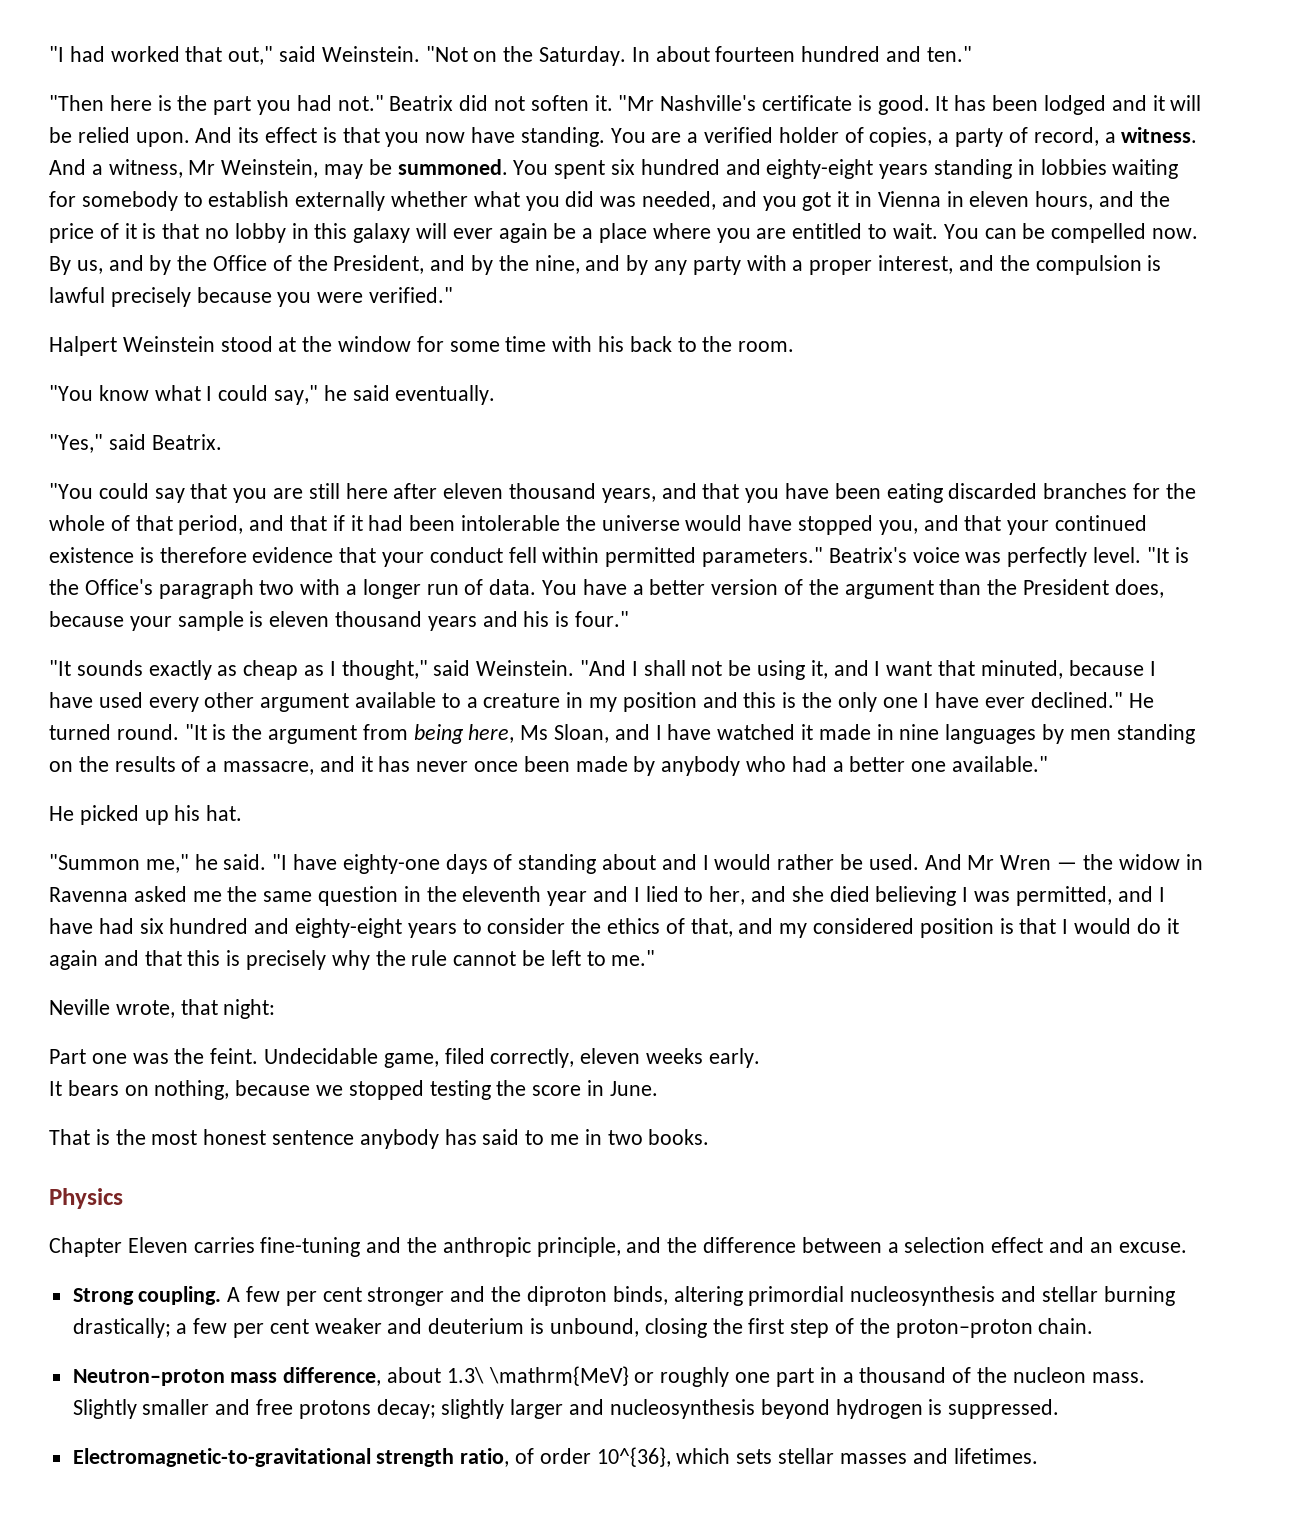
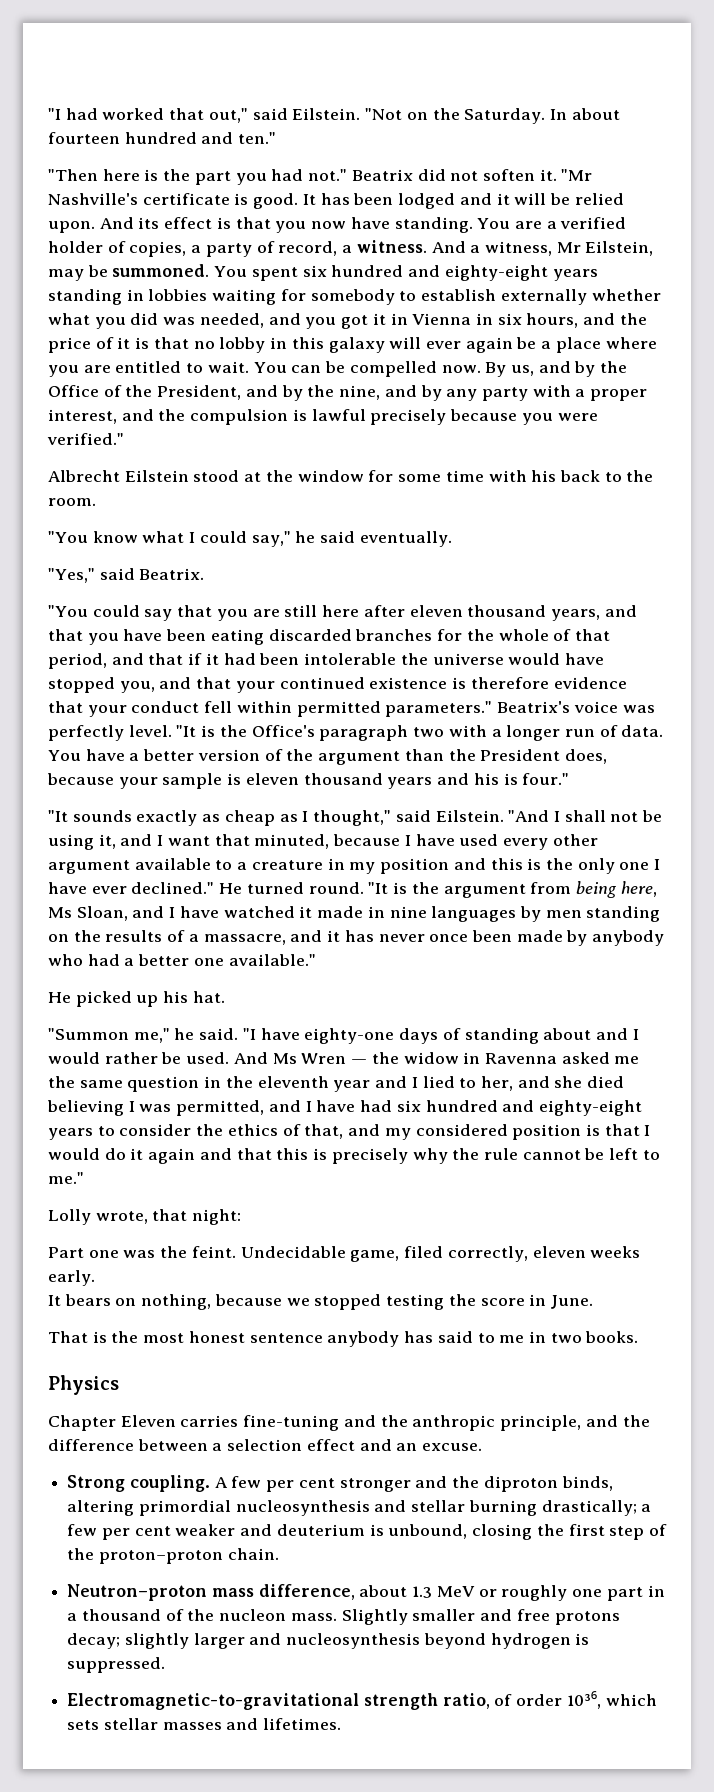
- "I had worked that out," said Weinstein.
+ "I had worked that out," said Eilstein.
- And a witness, Mr Weinstein, may be summoned.
+ And a witness, Mr Eilstein, may be summoned.
- You spent six hundred and eighty-eight years standing in lobbies waiting for somebody to establish externally whether what you did was needed, and you got it in Vienna in eleven hours, and the price of it is that no lobby in this galaxy will ever again be a place where you are entitled to wait.
+ You spent six hundred and eighty-eight years standing in lobbies waiting for somebody to establish externally whether what you did was needed, and you got it in Vienna in six hours, and the price of it is that no lobby in this galaxy will ever again be a place where you are entitled to wait.
- Halpert Weinstein stood at the window for some time with his back to the room.
+ Albrecht Eilstein stood at the window for some time with his back to the room.
- "It sounds exactly as cheap as I thought," said Weinstein.
+ "It sounds exactly as cheap as I thought," said Eilstein.
- And Mr Wren — the widow in Ravenna asked me the same question in the eleventh year and I lied to her, and she died believing I was permitted, and I have had six hundred and eighty-eight years to consider the ethics of that, and my considered position is that I would do it again and that this is precisely why the rule cannot be left to me."
+ And Ms Wren — the widow in Ravenna asked me the same question in the eleventh year and I lied to her, and she died believing I was permitted, and I have had six hundred and eighty-eight years to consider the ethics of that, and my considered position is that I would do it again and that this is precisely why the rule cannot be left to me."
- Neville wrote, that night:
+ Lolly wrote, that night:
- Neutron–proton mass difference, about 1.3\ \mathrm{MeV} or roughly one part in a thousand of the nucleon mass.
+ Neutron–proton mass difference, about 1.3 MeV or roughly one part in a thousand of the nucleon mass.
- Electromagnetic-to-gravitational strength ratio, of order 10^{36}, which sets stellar masses and lifetimes.
+ Electromagnetic-to-gravitational strength ratio, of order 10³⁶, which sets stellar masses and lifetimes.

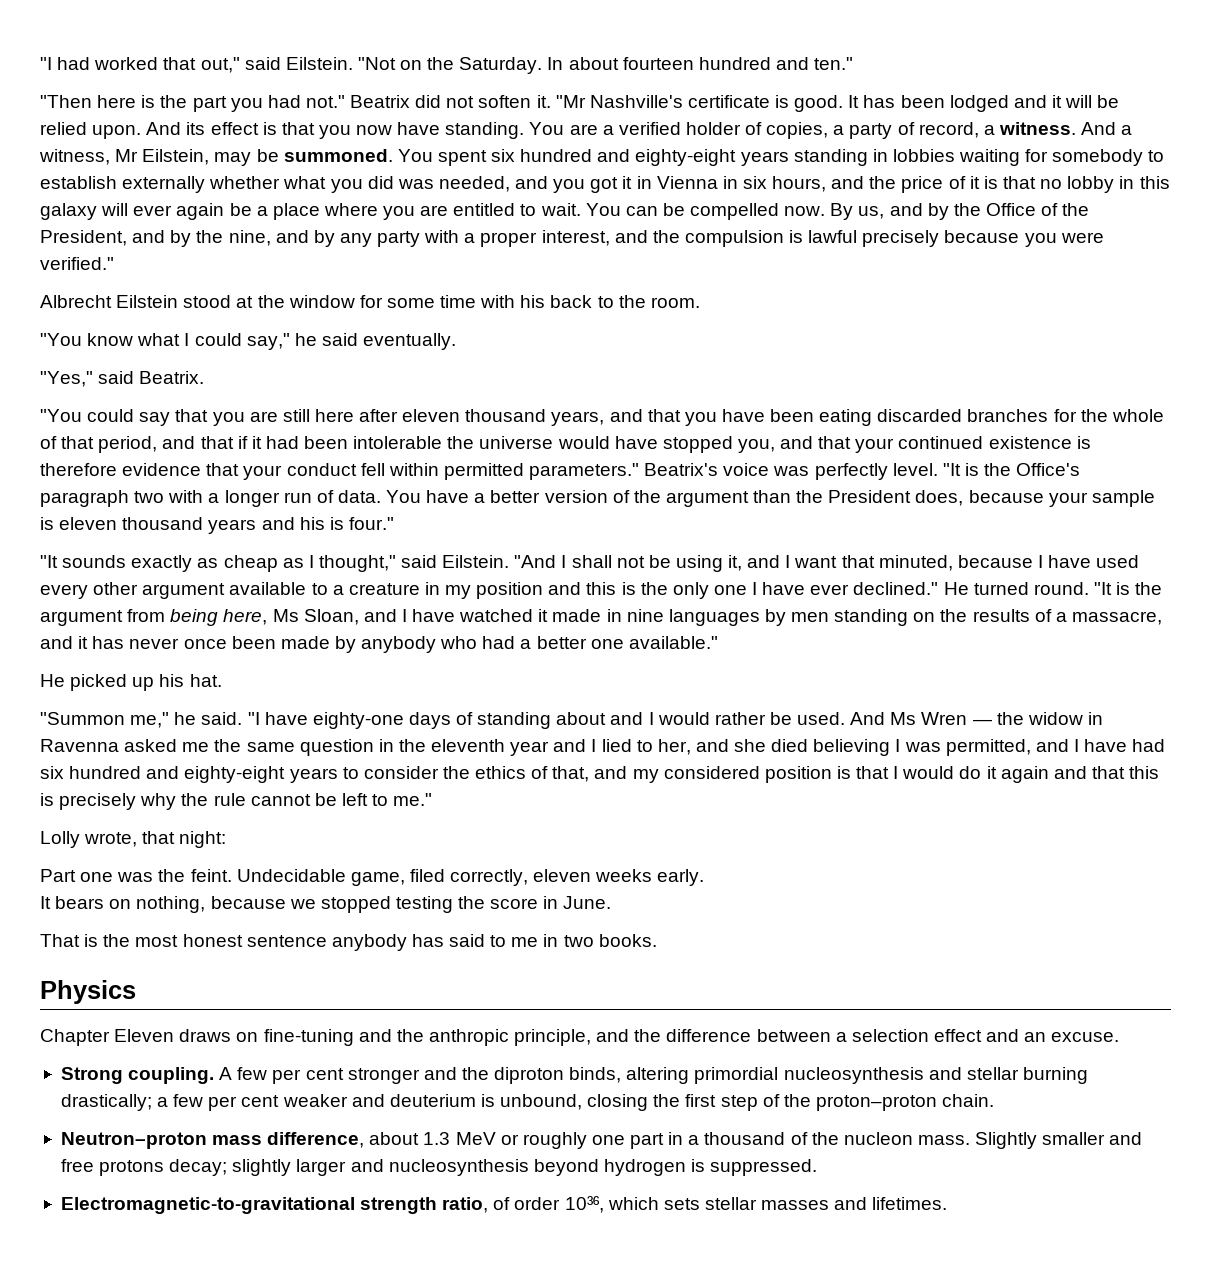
- Chapter Eleven carries fine-tuning and the anthropic principle, and the difference between a selection effect and an excuse.
+ Chapter Eleven draws on fine-tuning and the anthropic principle, and the difference between a selection effect and an excuse.

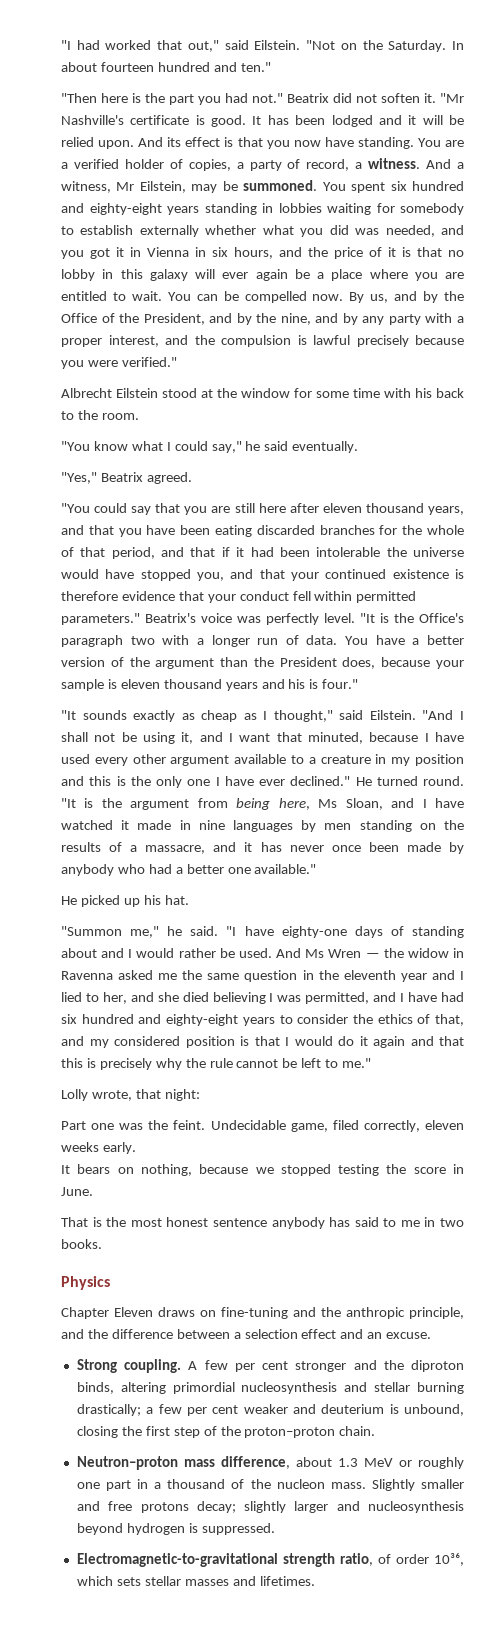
- "Yes," said Beatrix.
+ "Yes," Beatrix agreed.

